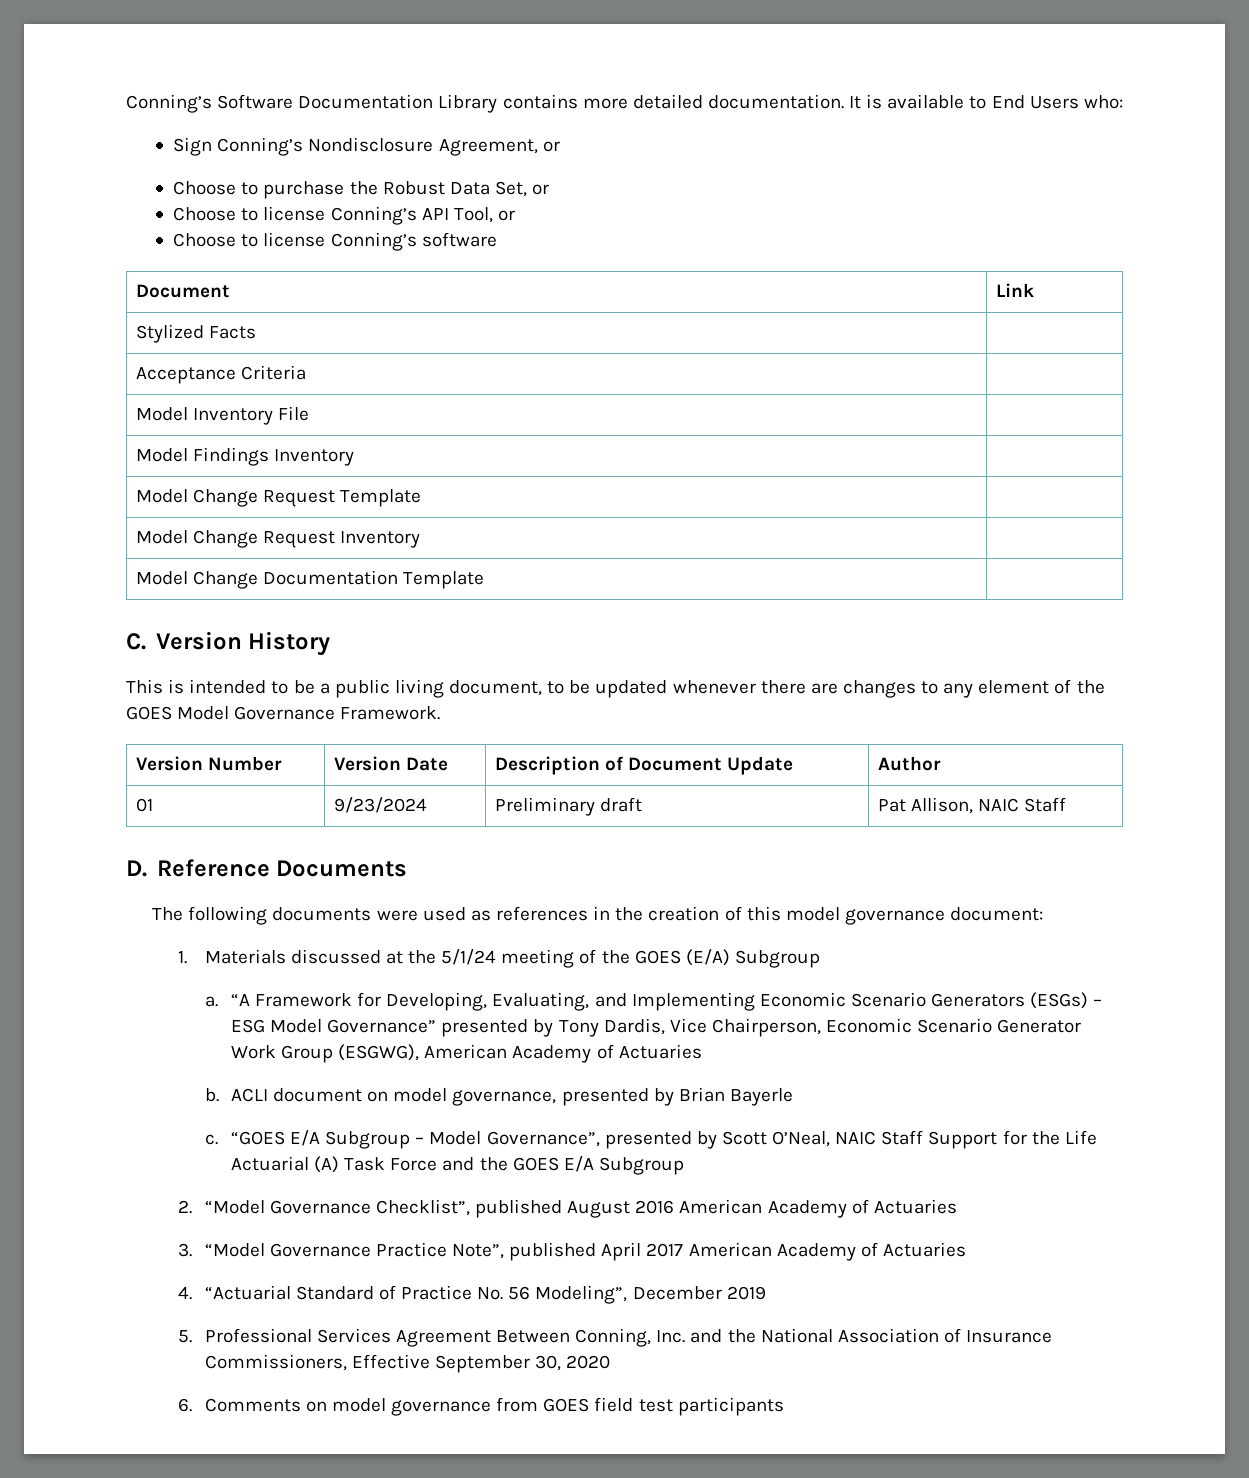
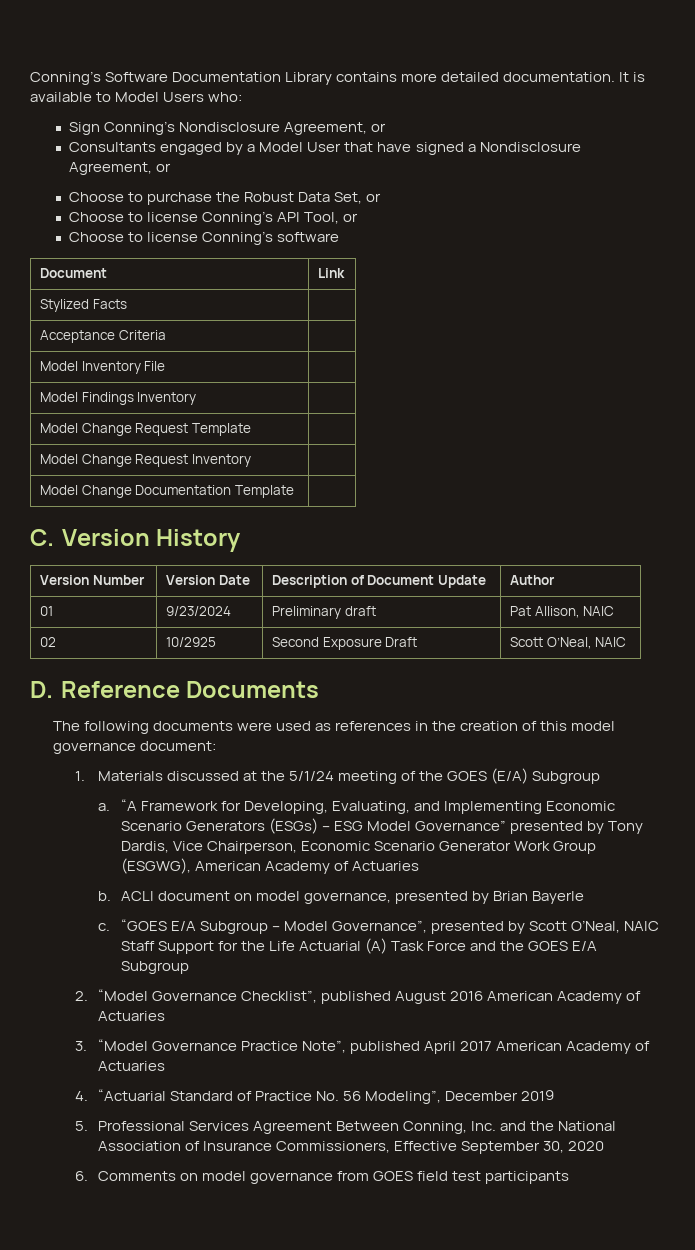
- It is available to End Users who:
+ It is available to Model Users who:
+ Consultants engaged by a Model User that have signed a Nondisclosure Agreement, or
- This is intended to be a public living document, to be updated whenever there are changes to any element of the GOES Model Governance Framework.
- 01 | 9/23/2024 | Preliminary draft | Pat Allison, NAIC Staff
+ 01 | 9/23/2024 | Preliminary draft | Pat Allison, NAIC
+ 02 | 10/2925 | Second Exposure Draft | Scott O’Neal, NAIC

